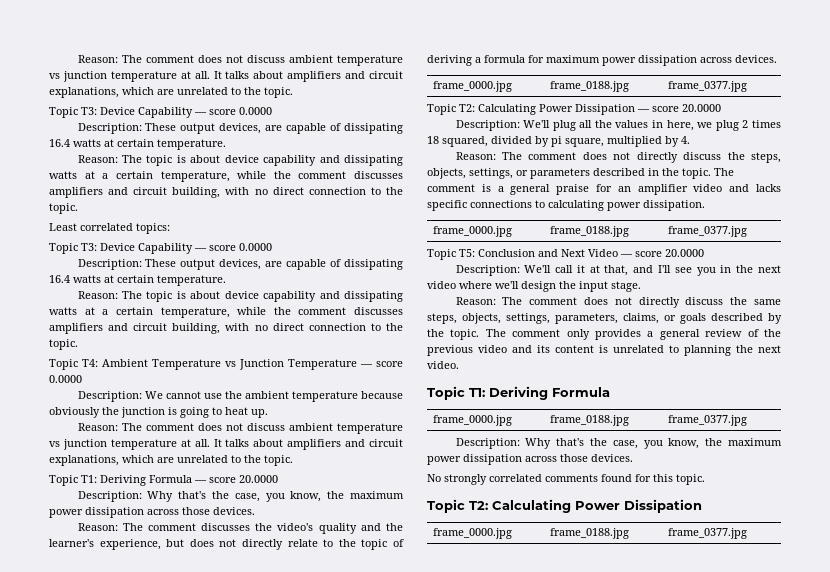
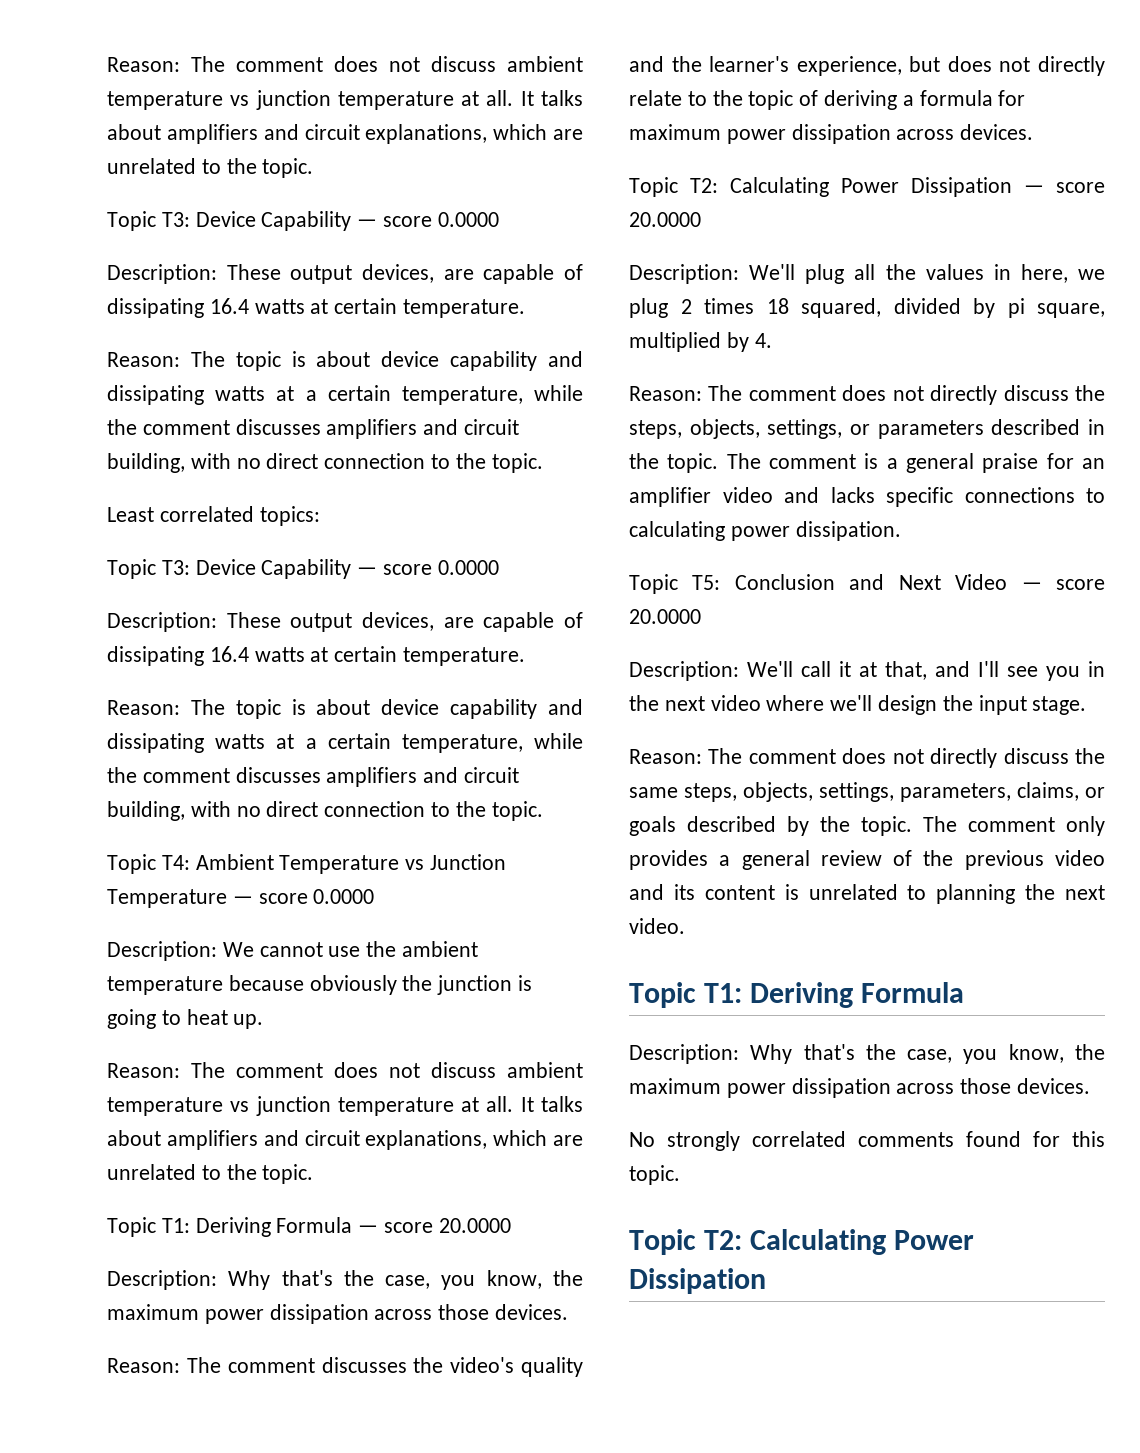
  Reason: The comment discusses the video's quality and the learner's experience, but does not directly relate to the topic of deriving a formula for maximum power dissipation across devices.
- frame_0000.jpg | frame_0188.jpg | frame_0377.jpg
  The comment is a general praise for an amplifier video and lacks specific connections to calculating power dissipation.
- frame_0000.jpg | frame_0188.jpg | frame_0377.jpg
  The comment only provides a general review of the previous video and its content is unrelated to planning the next video.
  Topic T1: Deriving Formula
- frame_0000.jpg | frame_0188.jpg | frame_0377.jpg
  No strongly correlated comments found for this topic.
  Topic T2: Calculating Power Dissipation
- frame_0000.jpg | frame_0188.jpg | frame_0377.jpg

